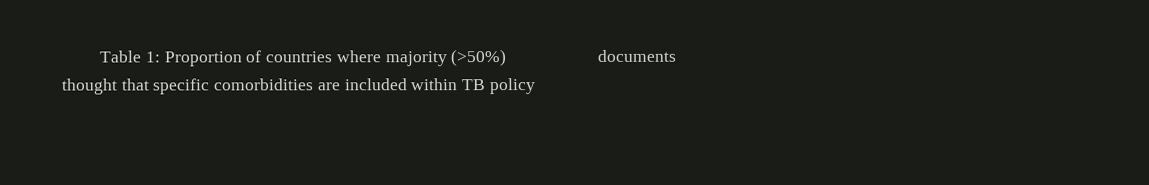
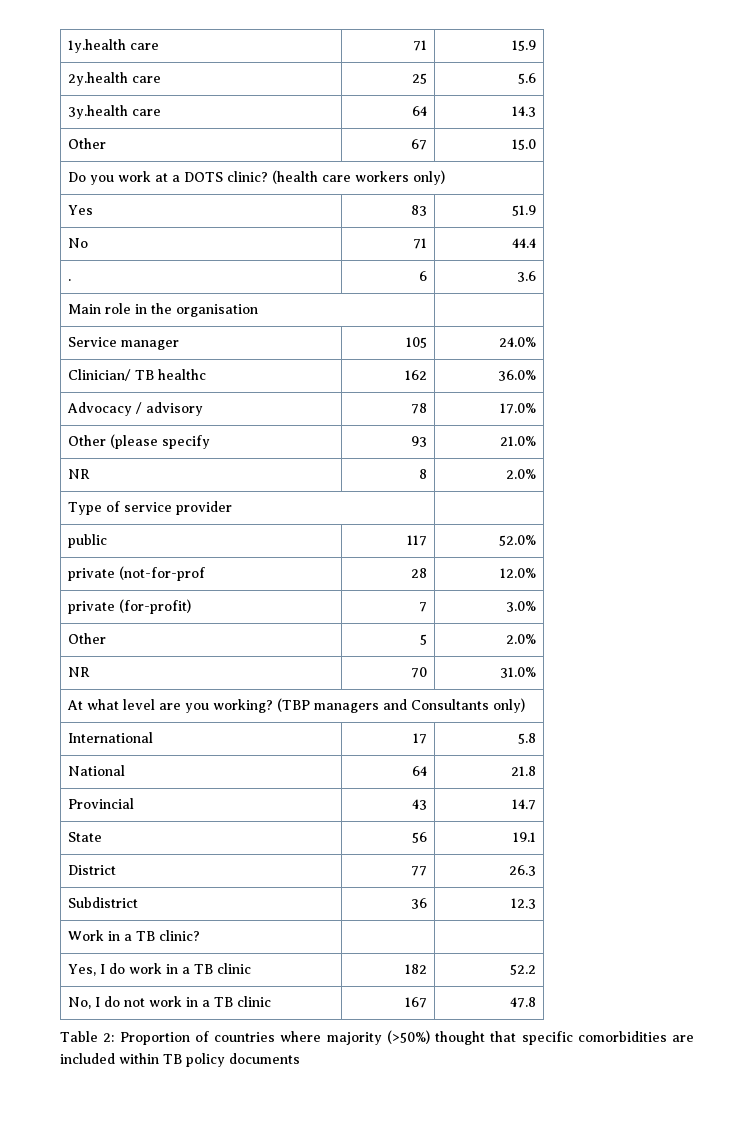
- Table 1: Proportion of countries where majority (>50%) thought that specific comorbidities are included within TB policy documents
+ 1y.health care | 71 | 15.9
+ 2y.health care | 25 | 5.6
+ 3y.health care | 64 | 14.3
+ Other | 67 | 15.0
+ Do you work at a DOTS clinic? (health care workers only)
+ Yes | 83 | 51.9
+ No | 71 | 44.4
+ . | 6 | 3.6
+ Main role in the organisation |
+ Service manager | 105 | 24.0%
+ Clinician/ TB healthc | 162 | 36.0%
+ Advocacy / advisory | 78 | 17.0%
+ Other (please specify | 93 | 21.0%
+ NR | 8 | 2.0%
+ Type of service provider |
+ public | 117 | 52.0%
+ private (not-for-prof | 28 | 12.0%
+ private (for-profit) | 7 | 3.0%
+ Other | 5 | 2.0%
+ NR | 70 | 31.0%
+ At what level are you working? (TBP managers and Consultants only)
+ International | 17 | 5.8
+ National | 64 | 21.8
+ Provincial | 43 | 14.7
+ State | 56 | 19.1
+ District | 77 | 26.3
+ Subdistrict | 36 | 12.3
+ Work in a TB clinic? | |
+ Yes, I do work in a TB clinic | 182 | 52.2
+ No, I do not work in a TB clinic | 167 | 47.8
+ Table 2: Proportion of countries where majority (>50%) thought that specific comorbidities are included within TB policy documents

